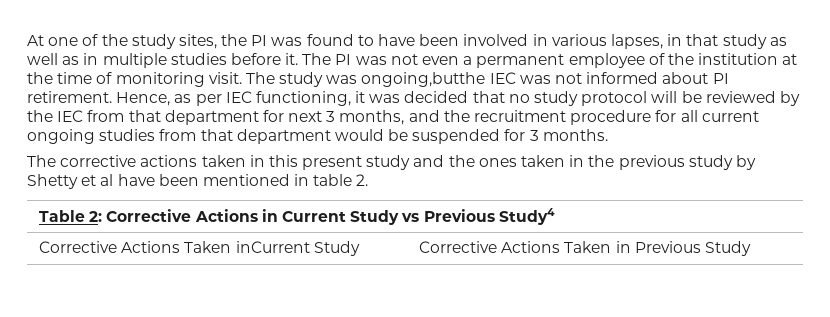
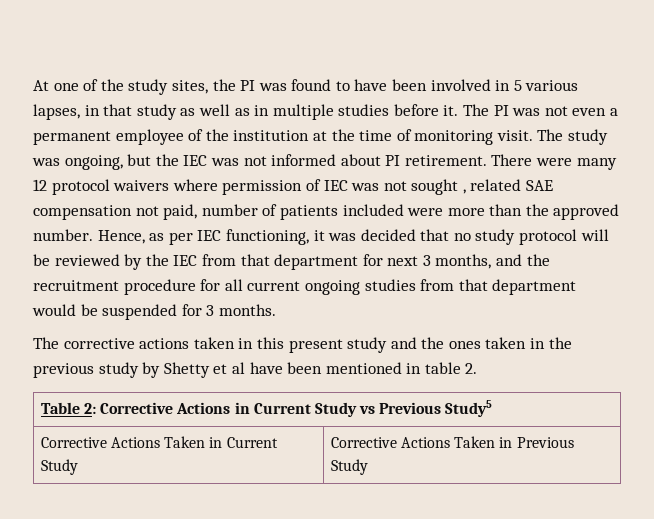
- At one of the study sites, the PI was found to have been involved in various lapses, in that study as well as in multiple studies before it.
+ At one of the study sites, the PI was found to have been involved in 5 various lapses, in that study as well as in multiple studies before it.
- The study was ongoing,butthe IEC was not informed about PI retirement.
+ The study was ongoing, but the IEC was not informed about PI retirement.
+ There were many 12 protocol waivers where permission of IEC was not sought , related SAE compensation not paid, number of patients included were more than the approved number.
- Table 2: Corrective Actions in Current Study vs Previous Study4
- Corrective Actions Taken inCurrent Study | Corrective Actions Taken in Previous Study
+ Table 2: Corrective Actions in Current Study vs Previous Study5
+ Corrective Actions Taken in Current Study | Corrective Actions Taken in Previous Study

